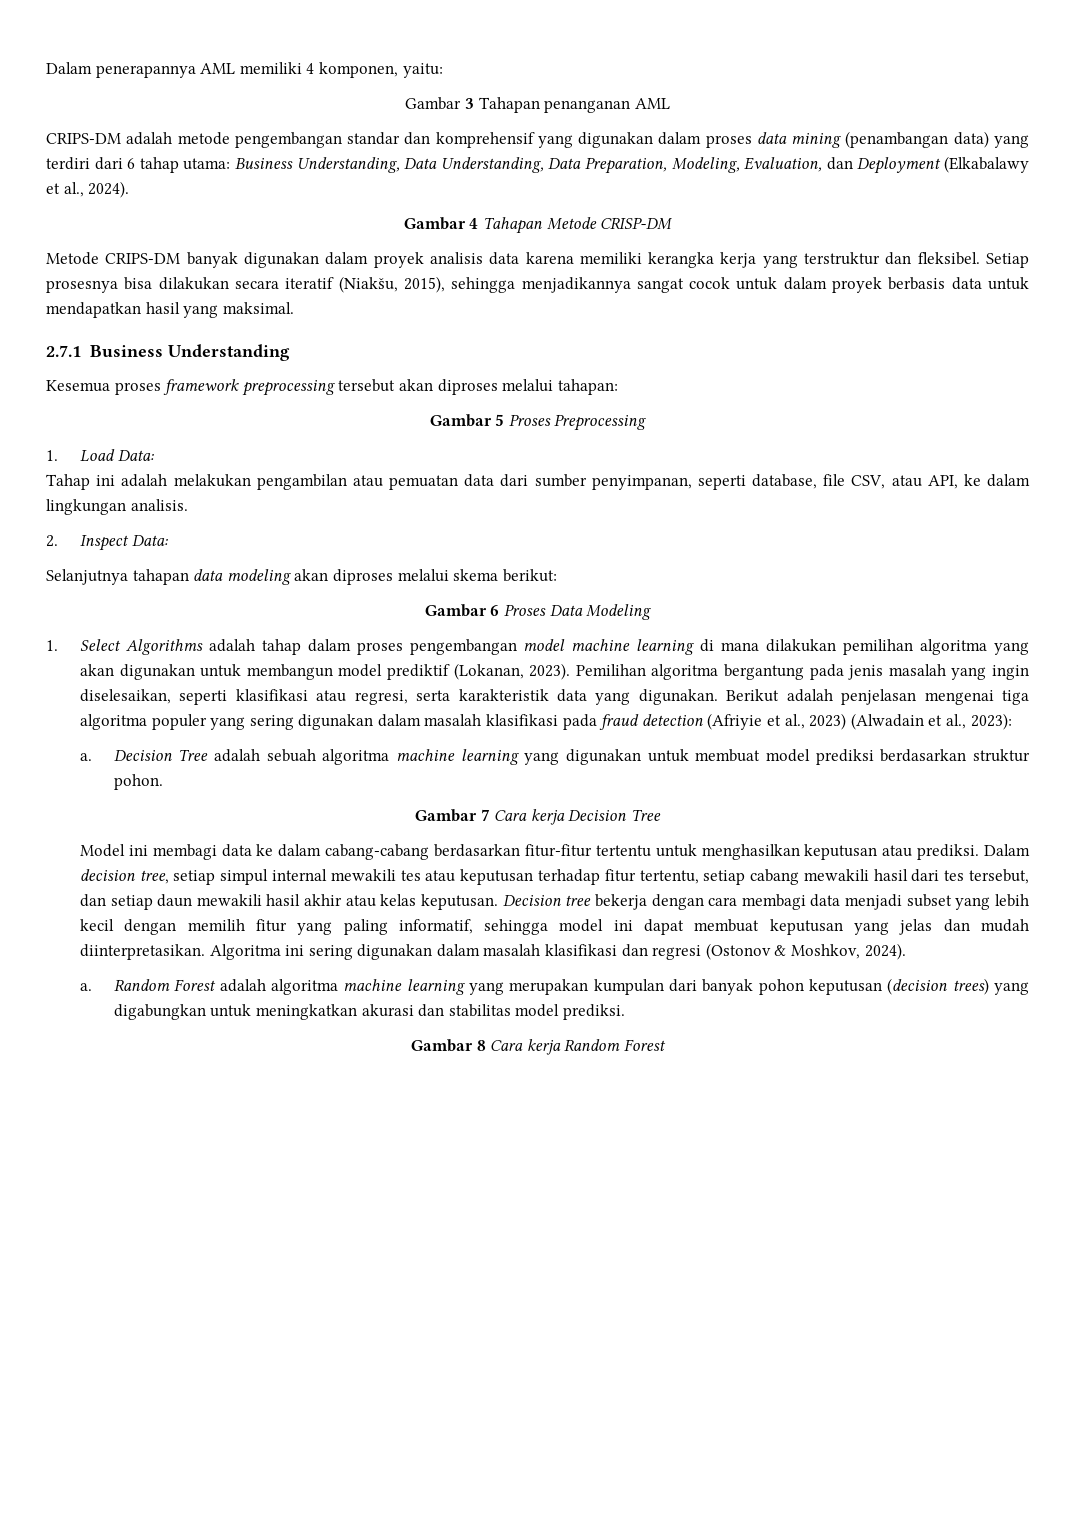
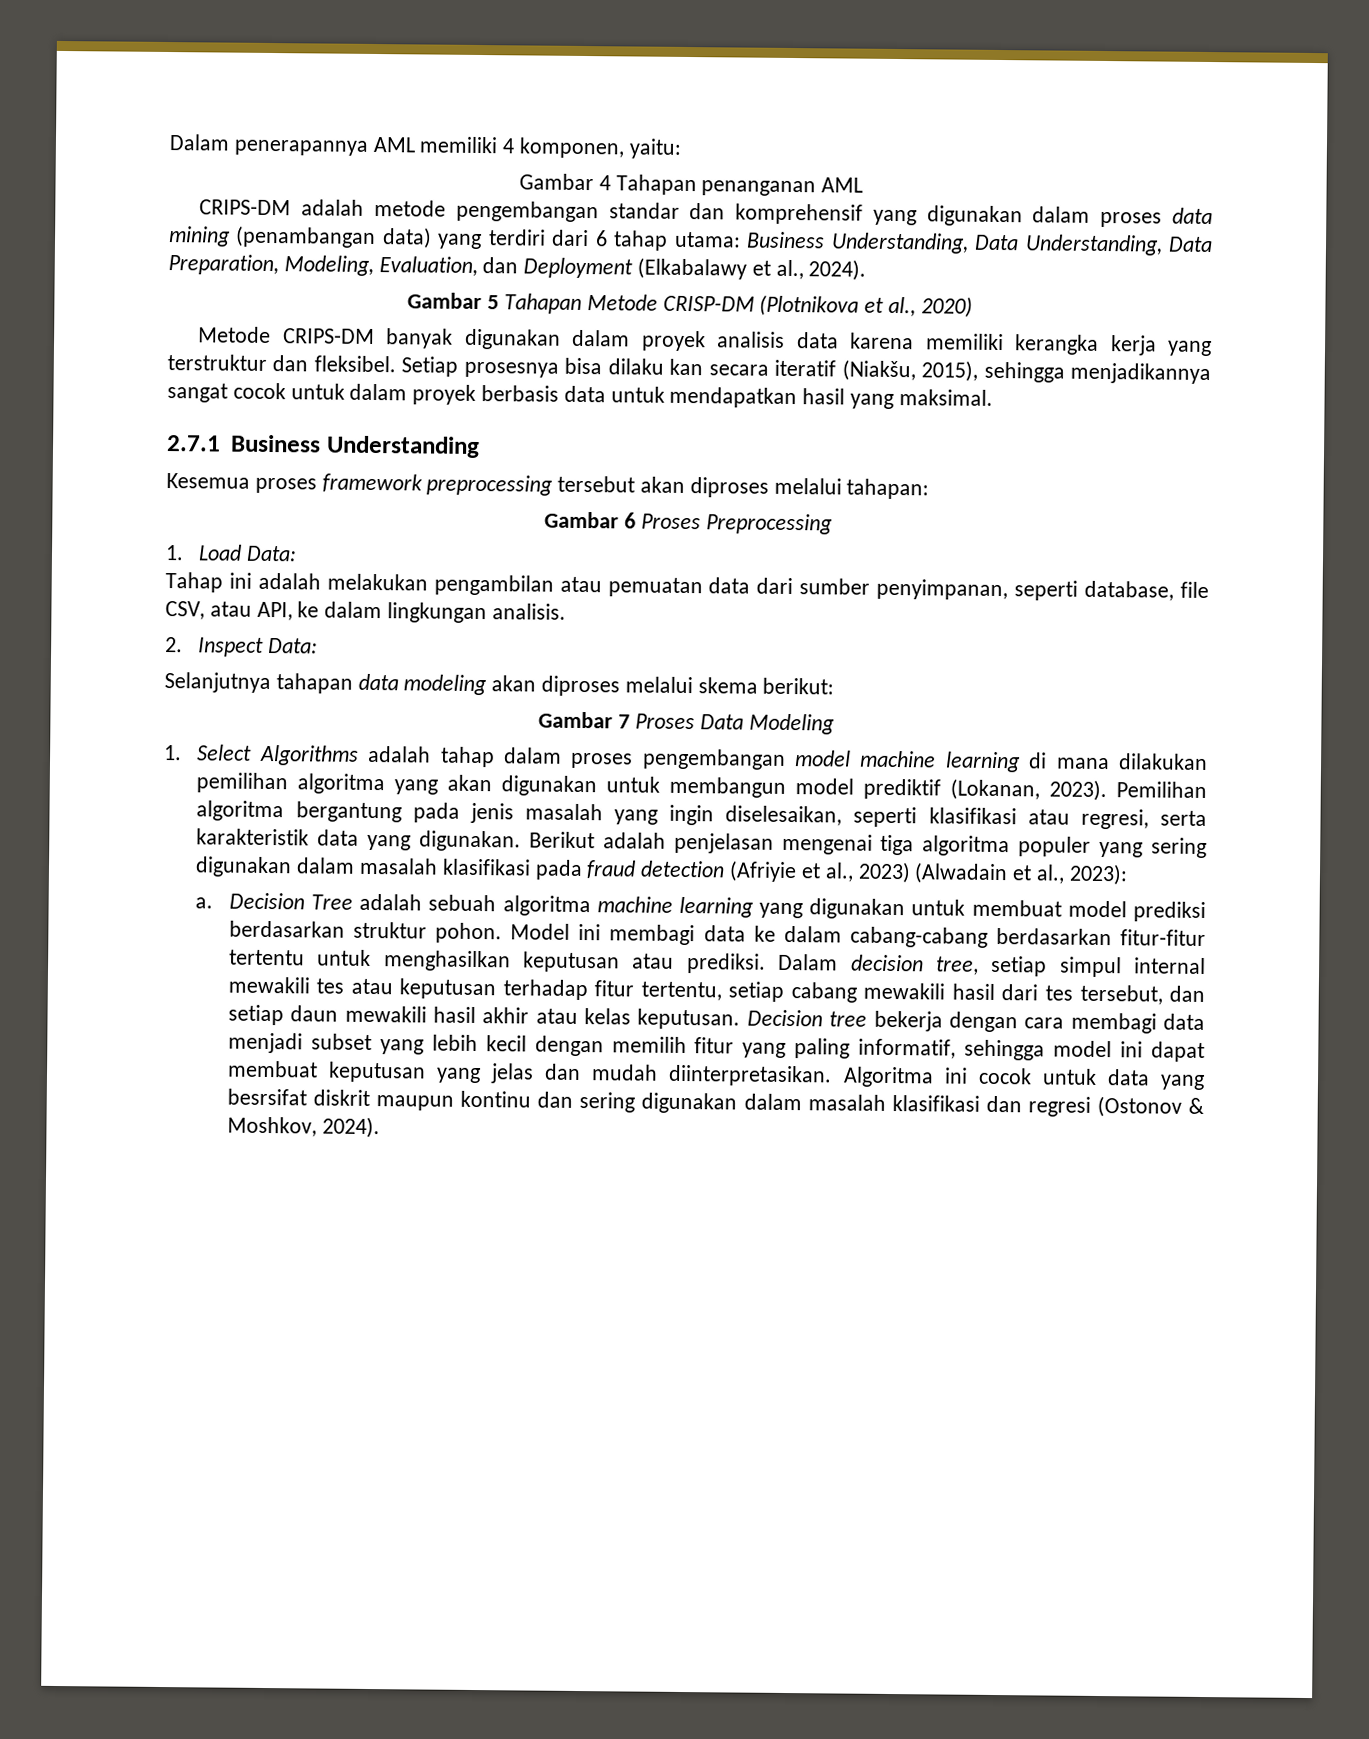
- Gambar 3 Tahapan penanganan AML
+ Gambar 4 Tahapan penanganan AML
- Gambar 4 Tahapan Metode CRISP-DM
+ Gambar 5 Tahapan Metode CRISP-DM (Plotnikova et al., 2020)
- Setiap prosesnya bisa dilakukan secara iteratif (Niakšu, 2015), sehingga menjadikannya sangat cocok untuk dalam proyek berbasis data untuk mendapatkan hasil yang maksimal.
+ Setiap prosesnya bisa dilaku kan secara iteratif (Niakšu, 2015), sehingga menjadikannya sangat cocok untuk dalam proyek berbasis data untuk mendapatkan hasil yang maksimal.
- Gambar 5 Proses Preprocessing
+ Gambar 6 Proses Preprocessing
- Gambar 6 Proses Data Modeling
+ Gambar 7 Proses Data Modeling
- Decision Tree adalah sebuah algoritma machine learning yang digunakan untuk membuat model prediksi berdasarkan struktur pohon.
- Gambar 7 Cara kerja Decision Tree
- Model ini membagi data ke dalam cabang-cabang berdasarkan fitur-fitur tertentu untuk menghasilkan keputusan atau prediksi.
+ Decision Tree adalah sebuah algoritma machine learning yang digunakan untuk membuat model prediksi berdasarkan struktur pohon. Model ini membagi data ke dalam cabang-cabang berdasarkan fitur-fitur tertentu untuk menghasilkan keputusan atau prediksi.
- Algoritma ini sering digunakan dalam masalah klasifikasi dan regresi (Ostonov & Moshkov, 2024).
+ Algoritma ini cocok untuk data yang besrsifat diskrit maupun kontinu dan sering digunakan dalam masalah klasifikasi dan regresi (Ostonov & Moshkov, 2024).
- a. Random Forest adalah algoritma machine learning yang merupakan kumpulan dari banyak pohon keputusan (decision trees) yang digabungkan untuk meningkatkan akurasi dan stabilitas model prediksi.
- Gambar 8 Cara kerja Random Forest

